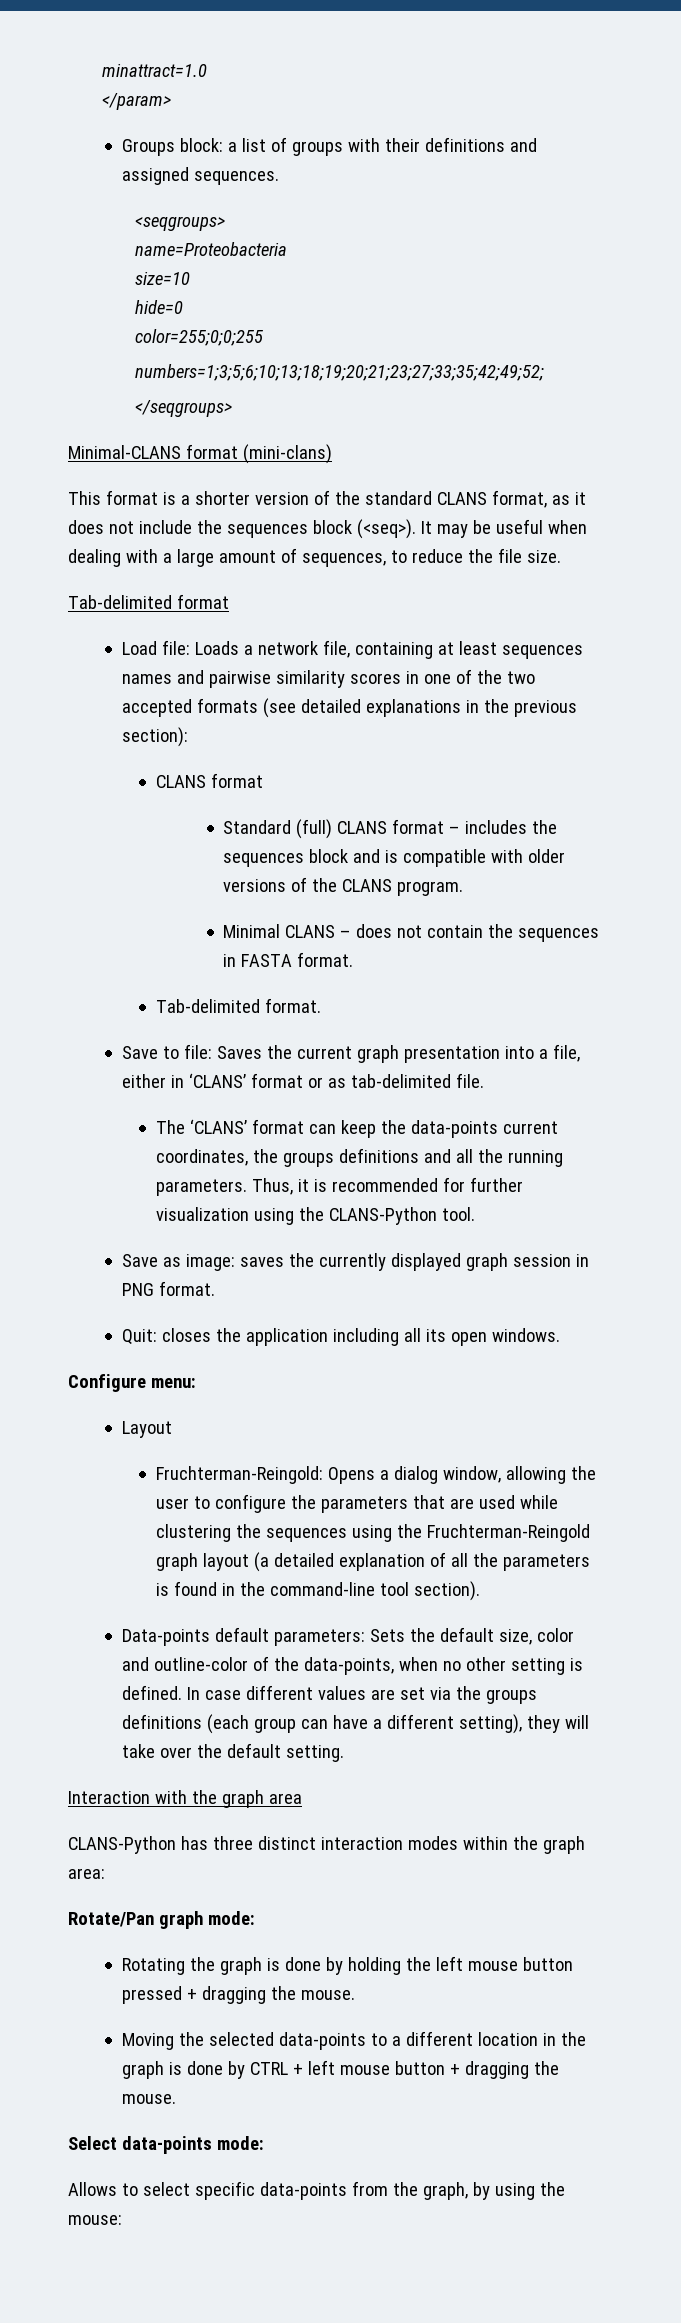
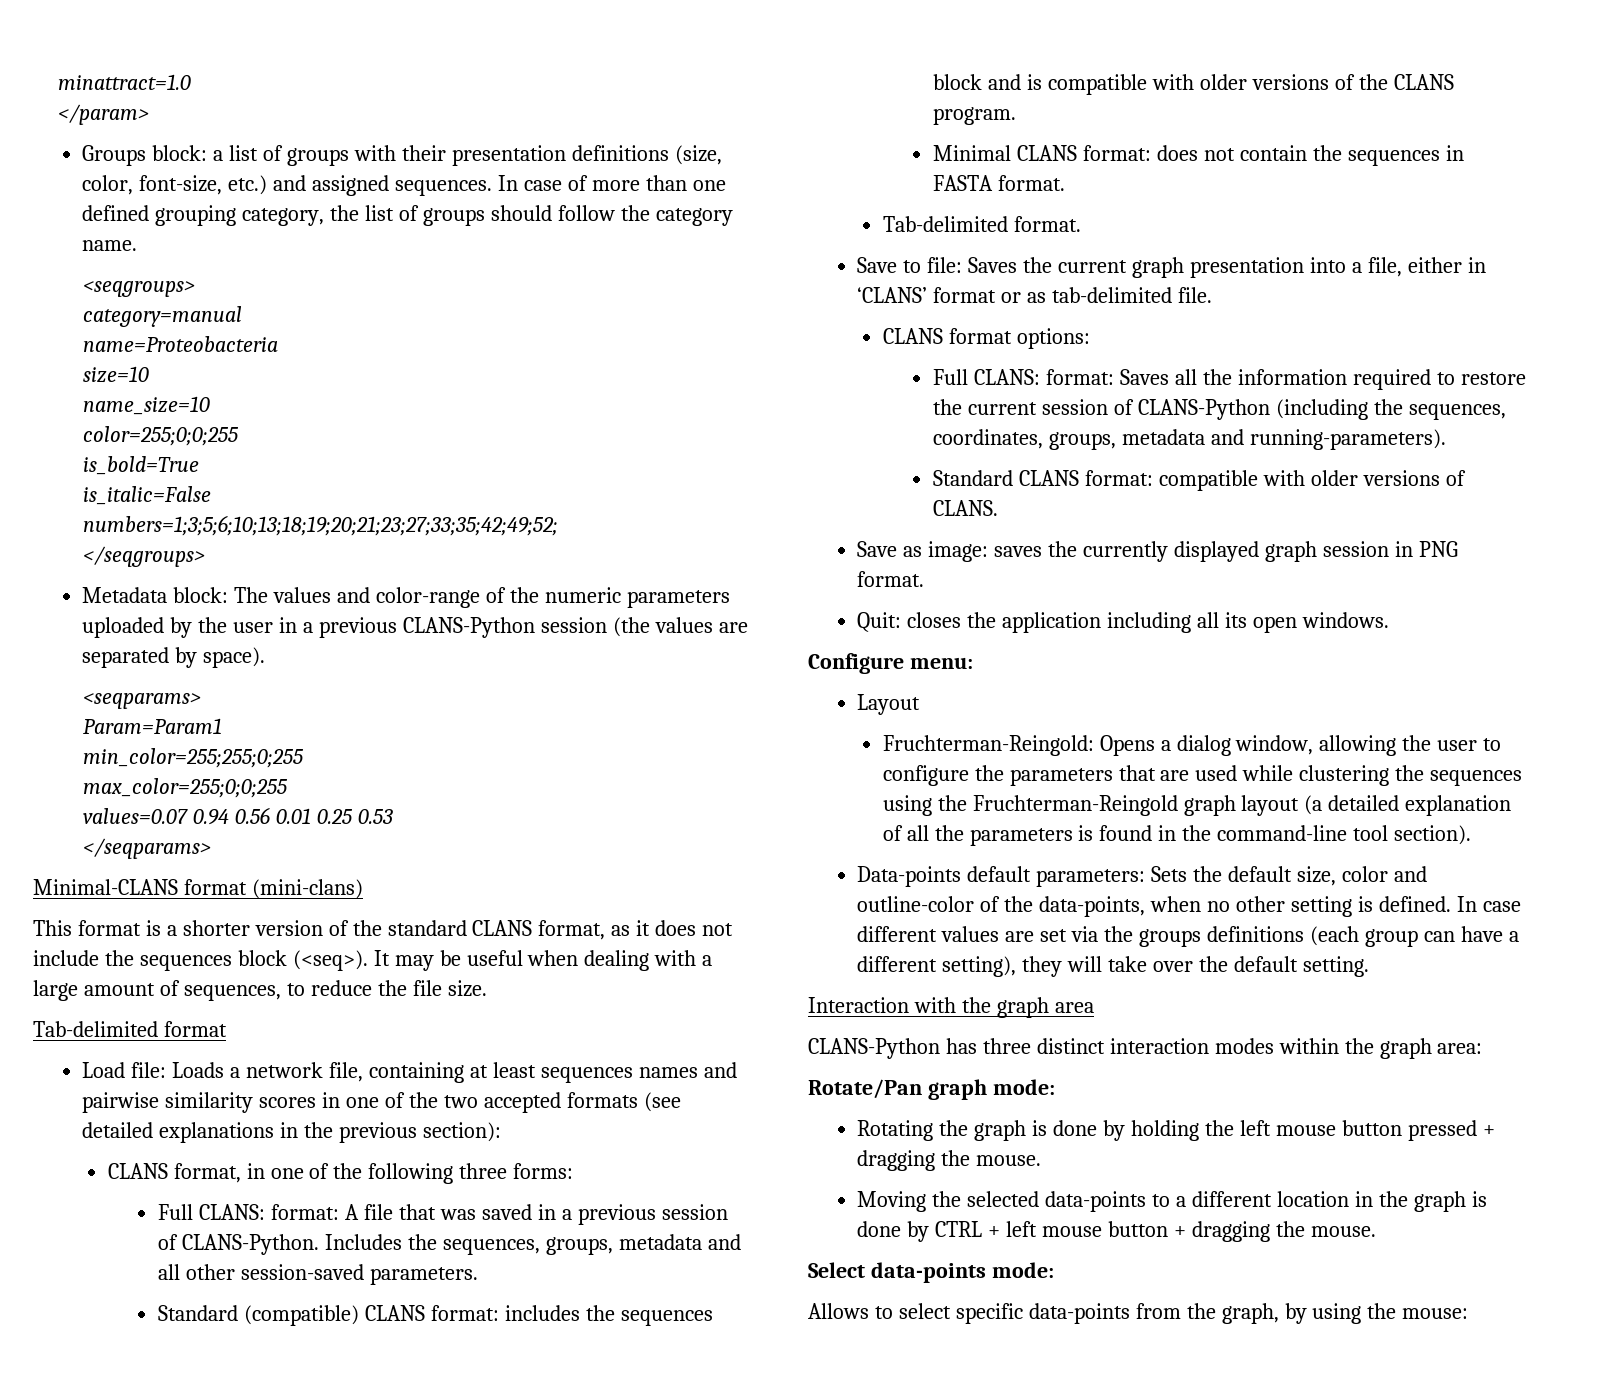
- Groups block: a list of groups with their definitions and assigned sequences.
+ Groups block: a list of groups with their presentation definitions (size, color, font-size, etc.) and assigned sequences. In case of more than one defined grouping category, the list of groups should follow the category name.
+ category=manual
- hide=0
+ name_size=10
+ is_bold=True
+ is_italic=False
+ Metadata block: The values and color-range of the numeric parameters uploaded by the user in a previous CLANS-Python session (the values are separated by space).
+ <seqparams>
+ Param=Param1
+ min_color=255;255;0;255
+ max_color=255;0;0;255
+ values=0.07 0.94 0.56 0.01 0.25 0.53
+ </seqparams>
  Load file: Loads a network file, containing at least sequences names and pairwise similarity scores in one of the two accepted formats (see detailed explanations in the previous section):
- CLANS format
- Standard (full) CLANS format – includes the sequences block and is compatible with older versions of the CLANS program.
+ CLANS format, in one of the following three forms:
+ Full CLANS: format: A file that was saved in a previous session of CLANS-Python. Includes the sequences, groups, metadata and all other session-saved parameters.
+ Standard (compatible) CLANS format: includes the sequences block and is compatible with older versions of the CLANS program.
- Minimal CLANS – does not contain the sequences in FASTA format.
+ Minimal CLANS format: does not contain the sequences in FASTA format.
- The ‘CLANS’ format can keep the data-points current coordinates, the groups definitions and all the running parameters. Thus, it is recommended for further visualization using the CLANS-Python tool.
+ CLANS format options:
+ Full CLANS: format: Saves all the information required to restore the current session of CLANS-Python (including the sequences, coordinates, groups, metadata and running-parameters).
+ Standard CLANS format: compatible with older versions of CLANS.

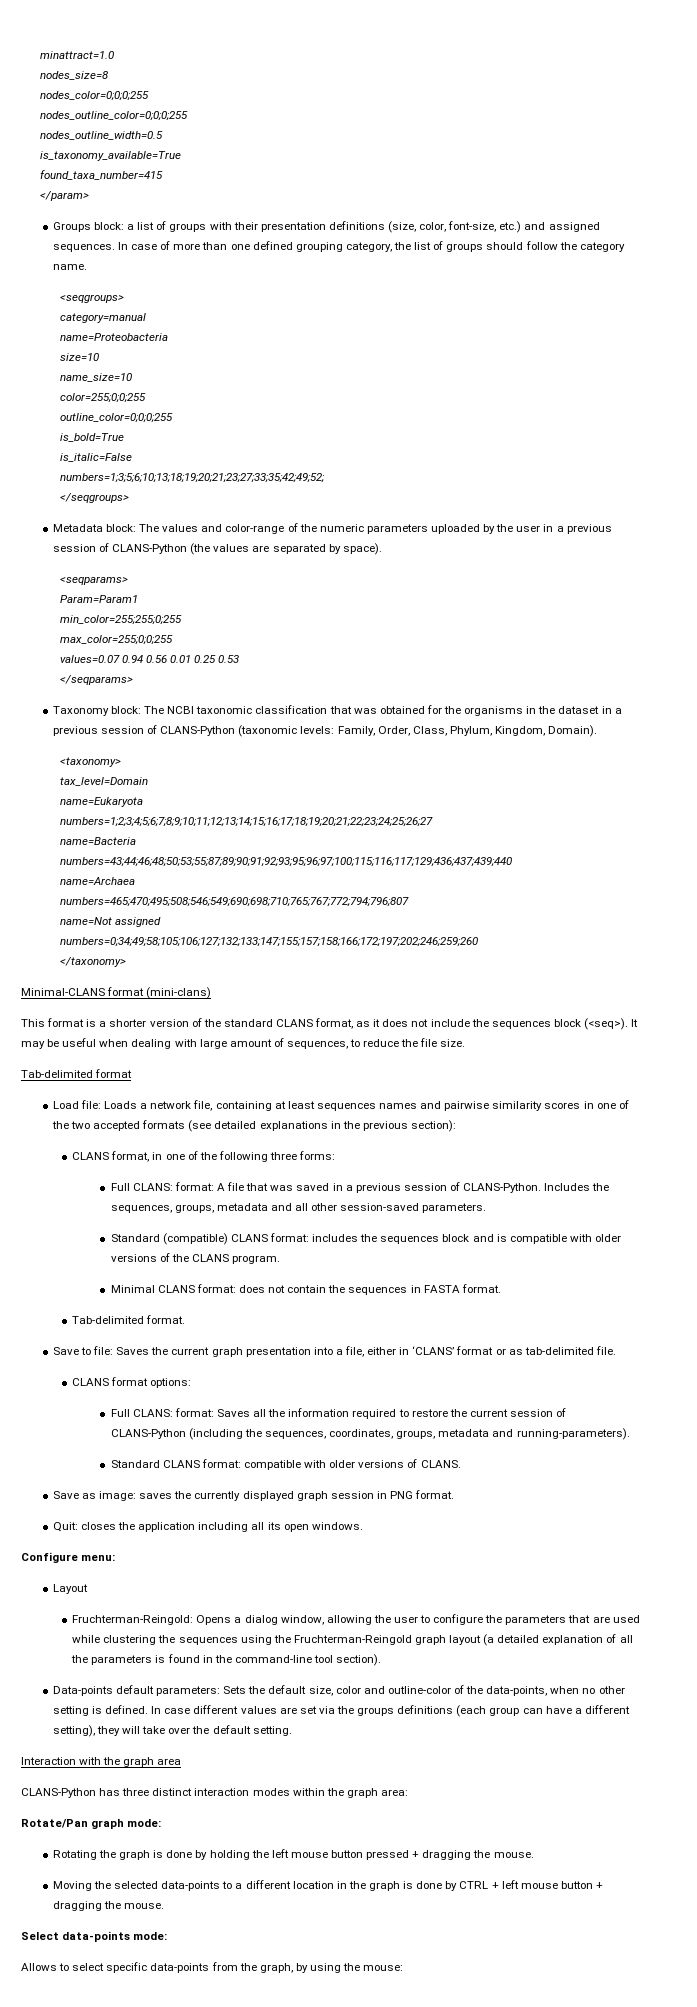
+ nodes_size=8
+ nodes_color=0;0;0;255
+ nodes_outline_color=0;0;0;255
+ nodes_outline_width=0.5
+ is_taxonomy_available=True
+ found_taxa_number=415
+ outline_color=0;0;0;255
- Metadata block: The values and color-range of the numeric parameters uploaded by the user in a previous CLANS-Python session (the values are separated by space).
+ Metadata block: The values and color-range of the numeric parameters uploaded by the user in a previous session of CLANS-Python (the values are separated by space).
+ Taxonomy block: The NCBI taxonomic classification that was obtained for the organisms in the dataset in a previous session of CLANS-Python (taxonomic levels: Family, Order, Class, Phylum, Kingdom, Domain).
+ <taxonomy>
+ tax_level=Domain
+ name=Eukaryota
+ numbers=1;2;3;4;5;6;7;8;9;10;11;12;13;14;15;16;17;18;19;20;21;22;23;24;25;26;27
+ name=Bacteria
+ numbers=43;44;46;48;50;53;55;87;89;90;91;92;93;95;96;97;100;115;116;117;129;436;437;439;440
+ name=Archaea
+ numbers=465;470;495;508;546;549;690;698;710;765;767;772;794;796;807
+ name=Not assigned
+ numbers=0;34;49;58;105;106;127;132;133;147;155;157;158;166;172;197;202;246;259;260
+ </taxonomy>
- It may be useful when dealing with a large amount of sequences, to reduce the file size.
+ It may be useful when dealing with large amount of sequences, to reduce the file size.

